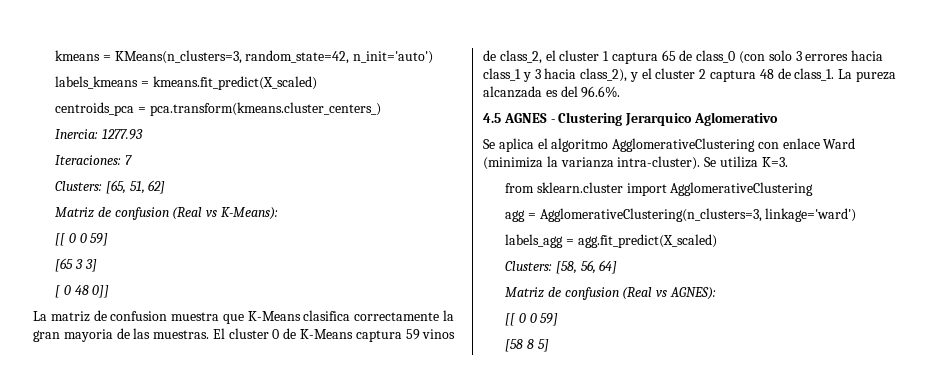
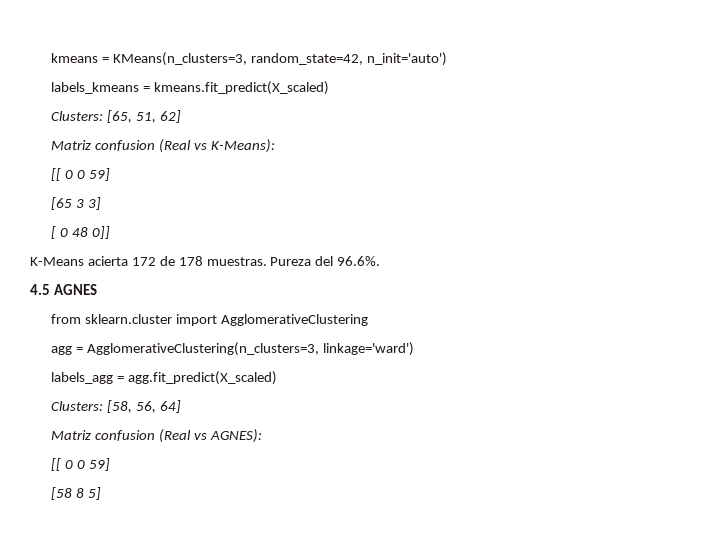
- centroids_pca = pca.transform(kmeans.cluster_centers_)
- Inercia: 1277.93
- Iteraciones: 7
- Matriz de confusion (Real vs K-Means):
+ Matriz confusion (Real vs K-Means):
- La matriz de confusion muestra que K-Means clasifica correctamente la gran mayoria de las muestras. El cluster 0 de K-Means captura 59 vinos de class_2, el cluster 1 captura 65 de class_0 (con solo 3 errores hacia class_1 y 3 hacia class_2), y el cluster 2 captura 48 de class_1. La pureza alcanzada es del 96.6%.
- 4.5 AGNES - Clustering Jerarquico Aglomerativo
- Se aplica el algoritmo AgglomerativeClustering con enlace Ward (minimiza la varianza intra-cluster). Se utiliza K=3.
+ K-Means acierta 172 de 178 muestras. Pureza del 96.6%.
+ 4.5 AGNES
- Matriz de confusion (Real vs AGNES):
+ Matriz confusion (Real vs AGNES):

